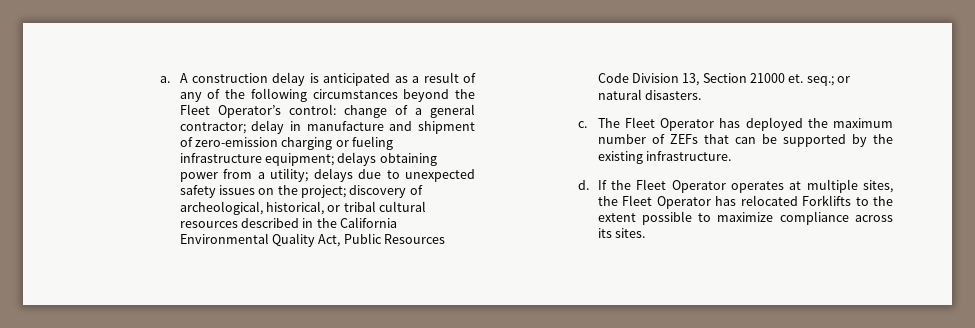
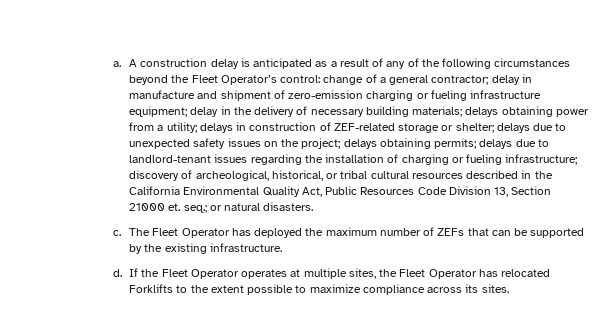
+ delay in the delivery of necessary building materials;
- delays due to unexpected safety issues on the project;
+ delays in construction of ZEF-related storage or shelter; delays due to unexpected safety issues on the project;
+ delays obtaining permits; delays due to landlord-tenant issues regarding the installation of charging or fueling infrastructure;

